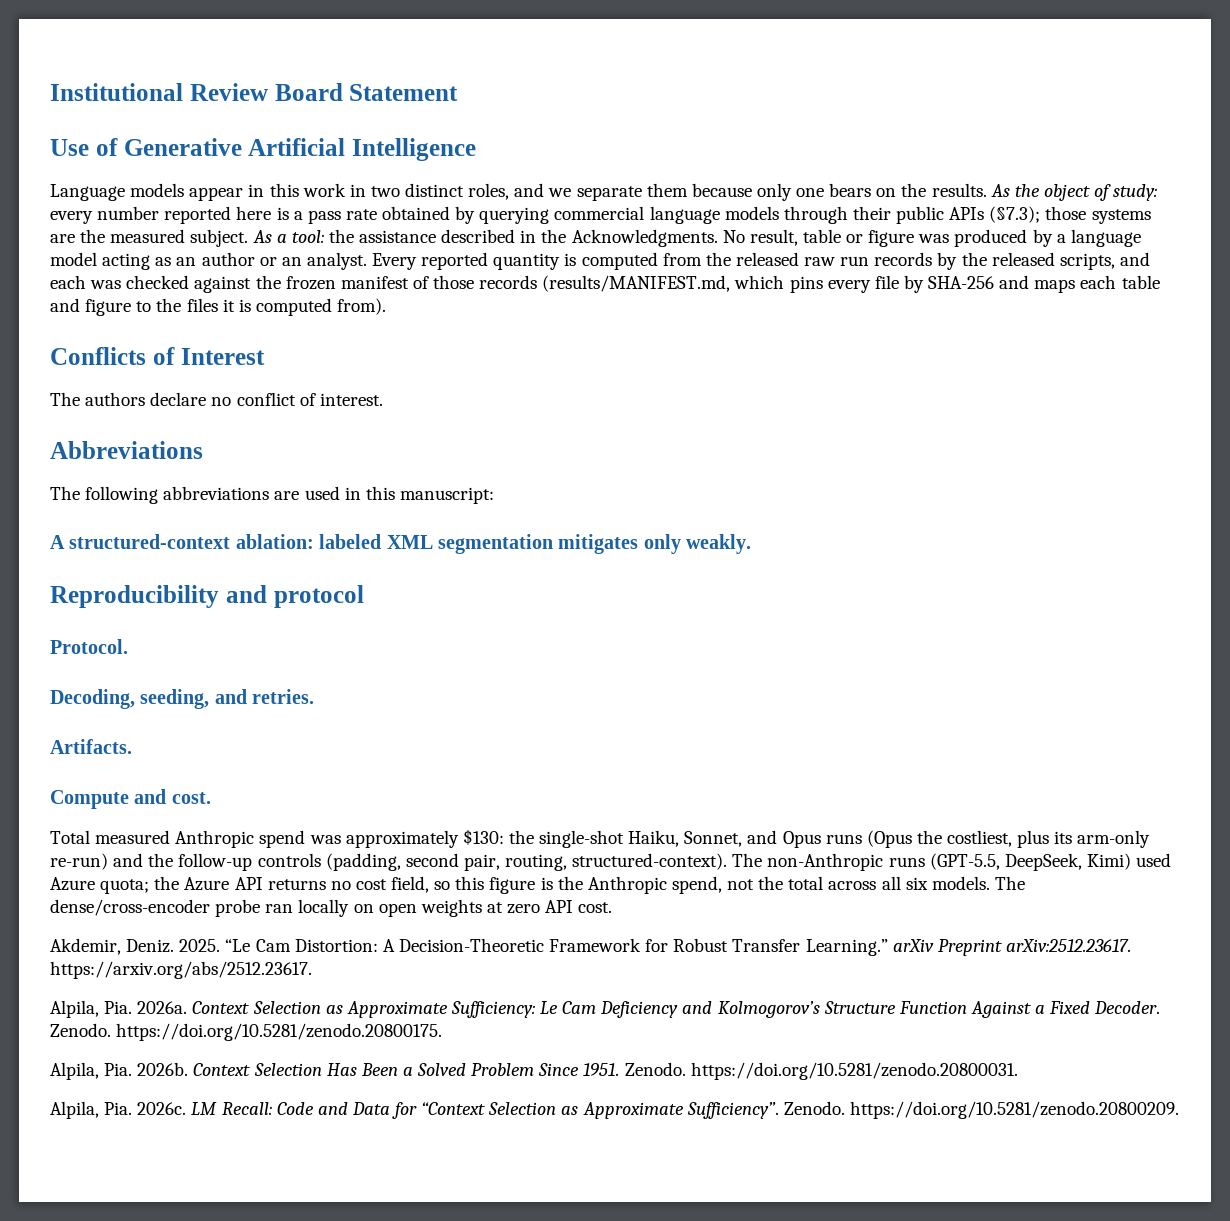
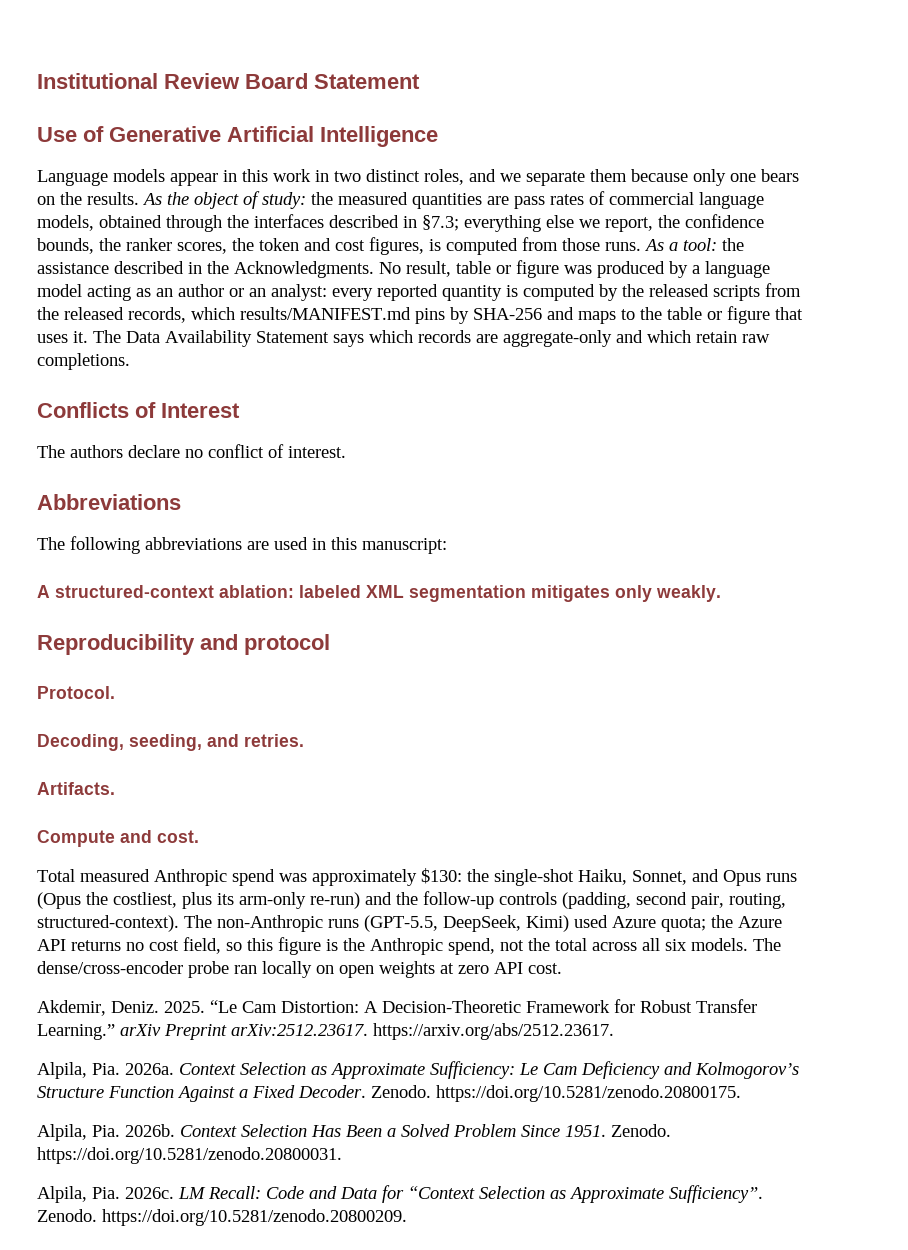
- As the object of study: every number reported here is a pass rate obtained by querying commercial language models through their public APIs (§7.3); those systems are the measured subject.
+ As the object of study: the measured quantities are pass rates of commercial language models, obtained through the interfaces described in §7.3; everything else we report, the confidence bounds, the ranker scores, the token and cost figures, is computed from those runs.
- No result, table or figure was produced by a language model acting as an author or an analyst. Every reported quantity is computed from the released raw run records by the released scripts, and each was checked against the frozen manifest of those records (results/MANIFEST.md, which pins every file by SHA-256 and maps each table and figure to the files it is computed from).
+ No result, table or figure was produced by a language model acting as an author or an analyst: every reported quantity is computed by the released scripts from the released records, which results/MANIFEST.md pins by SHA-256 and maps to the table or figure that uses it. The Data Availability Statement says which records are aggregate-only and which retain raw completions.

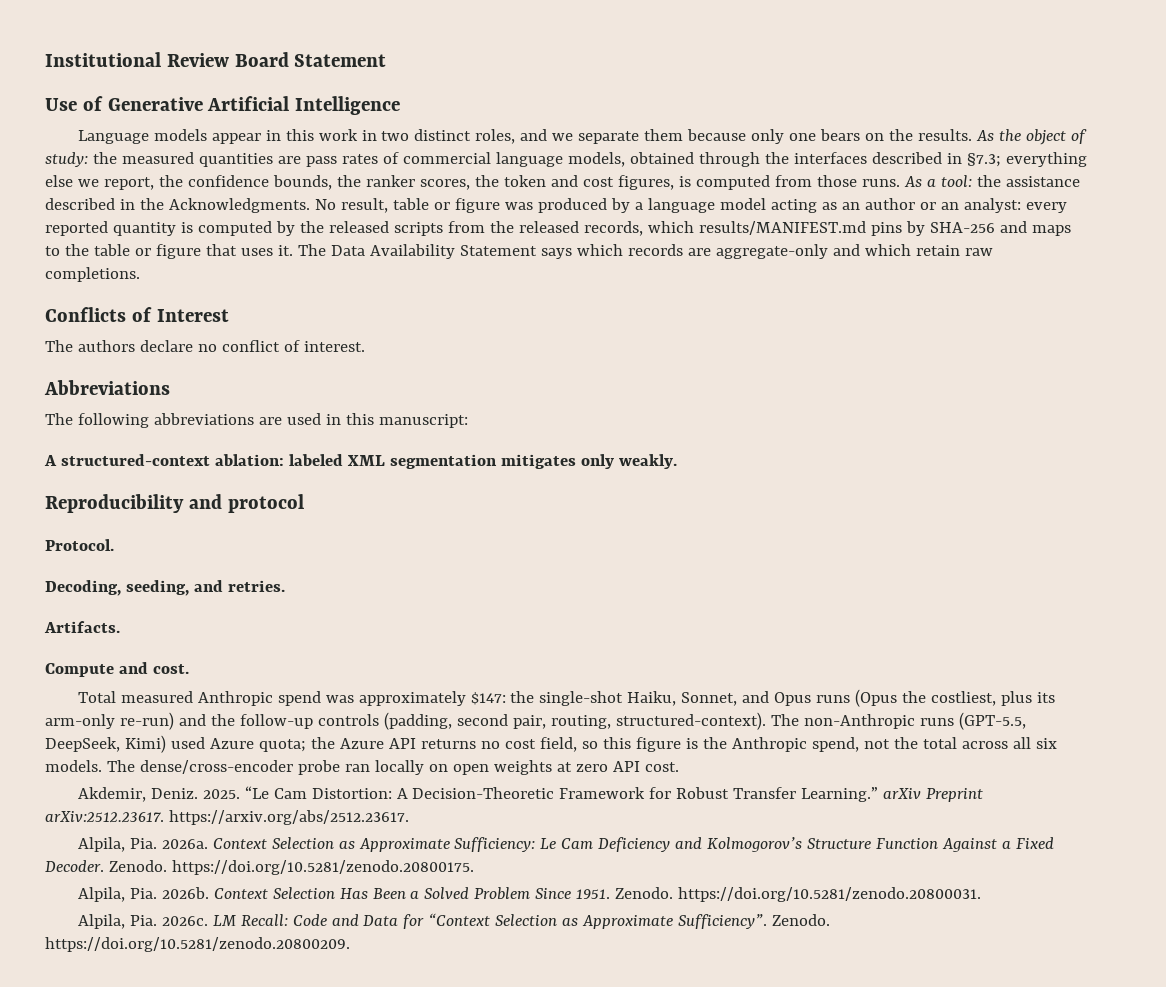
- Total measured Anthropic spend was approximately $130: the single-shot Haiku, Sonnet, and Opus runs (Opus the costliest, plus its arm-only re-run) and the follow-up controls (padding, second pair, routing, structured-context).
+ Total measured Anthropic spend was approximately $147: the single-shot Haiku, Sonnet, and Opus runs (Opus the costliest, plus its arm-only re-run) and the follow-up controls (padding, second pair, routing, structured-context).

